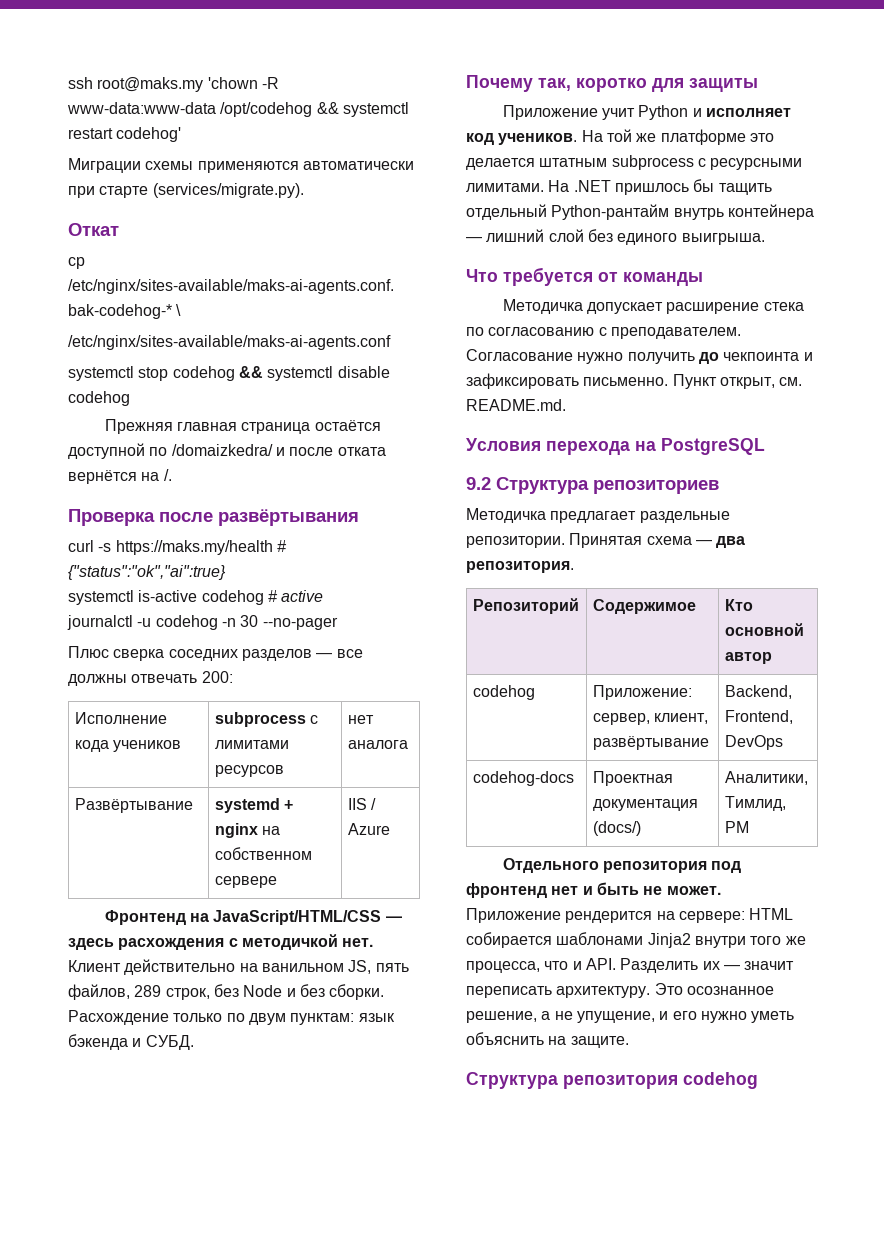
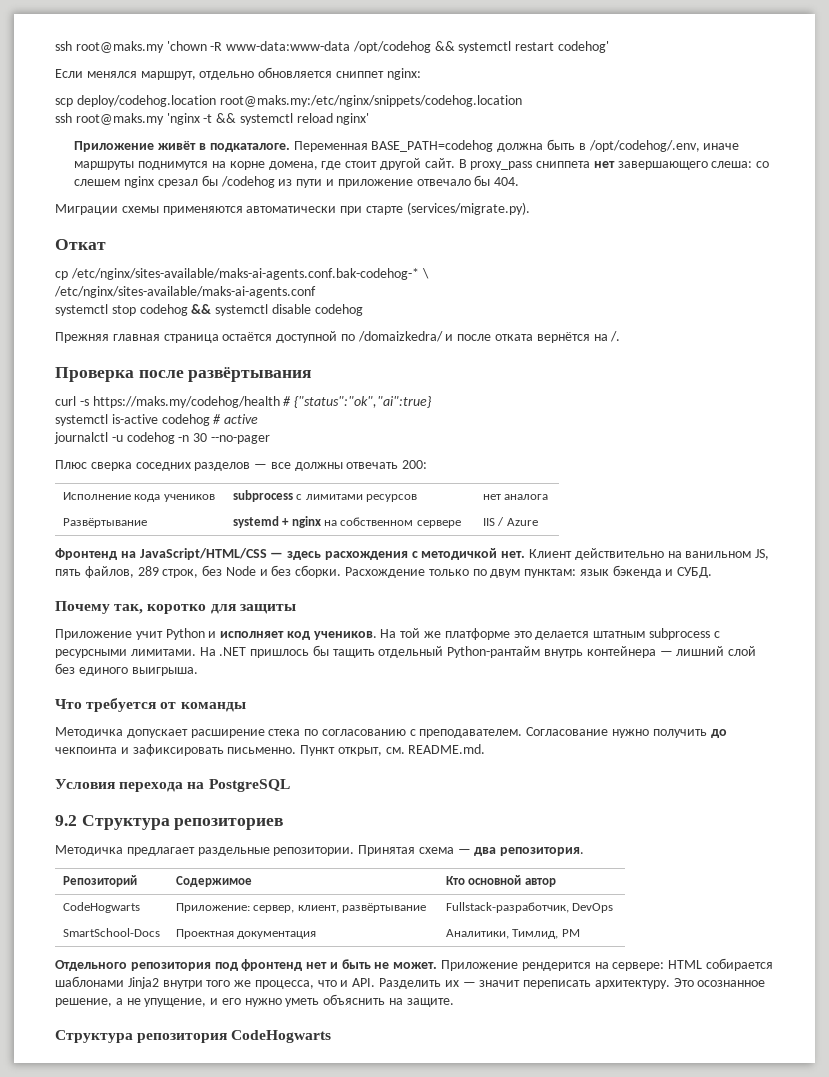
+ Если менялся маршрут, отдельно обновляется сниппет nginx:
+ scp deploy/codehog.location root@maks.my:/etc/nginx/snippets/codehog.location
+ ssh root@maks.my 'nginx -t && systemctl reload nginx'
+ Приложение живёт в подкаталоге. Переменная BASE_PATH=codehog должна быть в /opt/codehog/.env, иначе маршруты поднимутся на корне домена, где стоит другой сайт. В proxy_pass сниппета нет завершающего слеша: со слешем nginx срезал бы /codehog из пути и приложение отвечало бы 404.
- curl -s https://maks.my/health # {"status":"ok","ai":true}
+ curl -s https://maks.my/codehog/health # {"status":"ok","ai":true}
- codehog | Приложение: сервер, клиент, развёртывание | Backend, Frontend, DevOps
+ CodeHogwarts | Приложение: сервер, клиент, развёртывание | Fullstack-разработчик, DevOps
- codehog-docs | Проектная документация (docs/) | Аналитики, Тимлид, PM
+ SmartSchool-Docs | Проектная документация | Аналитики, Тимлид, PM
- Структура репозитория codehog
+ Структура репозитория CodeHogwarts

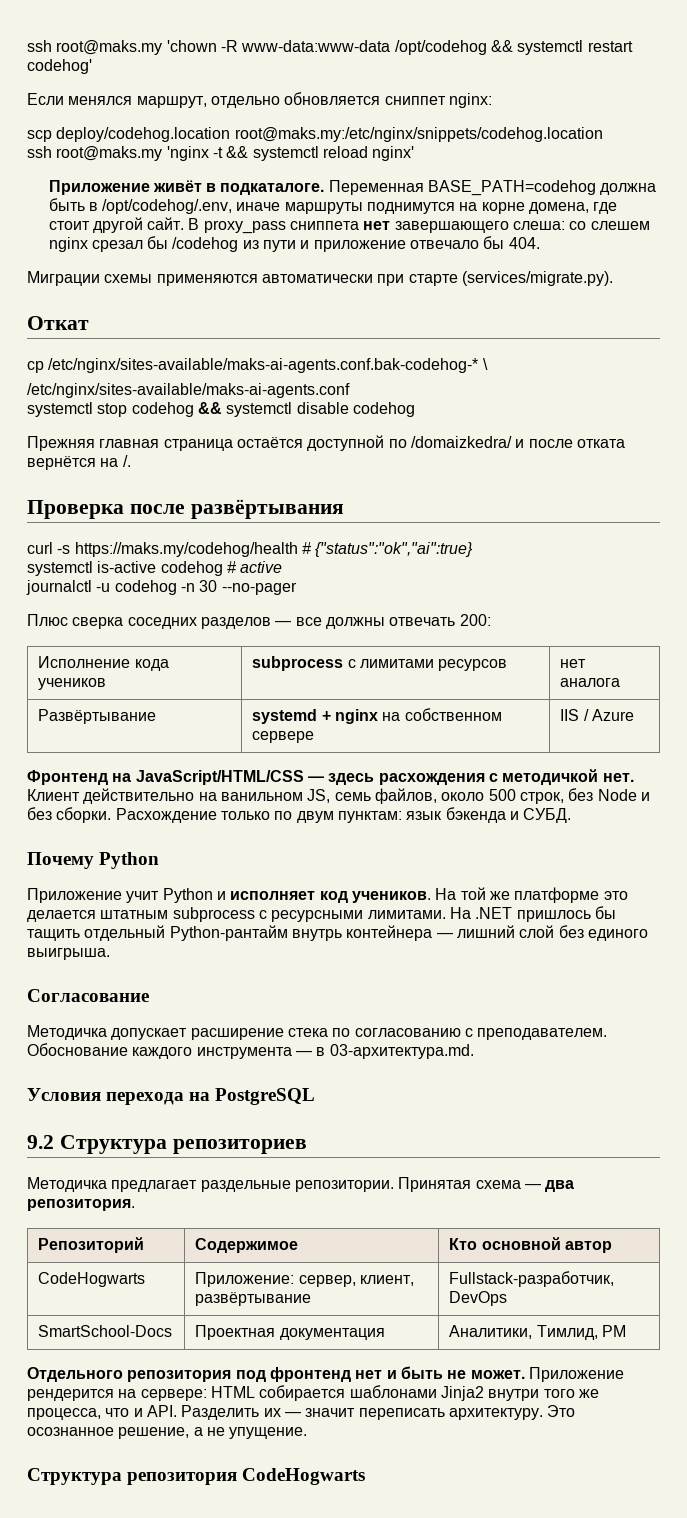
- Клиент действительно на ванильном JS, пять файлов, 289 строк, без Node и без сборки.
+ Клиент действительно на ванильном JS, семь файлов, около 500 строк, без Node и без сборки.
- Почему так, коротко для защиты
+ Почему Python
- Что требуется от команды
+ Согласование
- Согласование нужно получить до чекпоинта и зафиксировать письменно. Пункт открыт, см. README.md.
+ Обоснование каждого инструмента — в 03-архитектура.md.
- Это осознанное решение, а не упущение, и его нужно уметь объяснить на защите.
+ Это осознанное решение, а не упущение.

